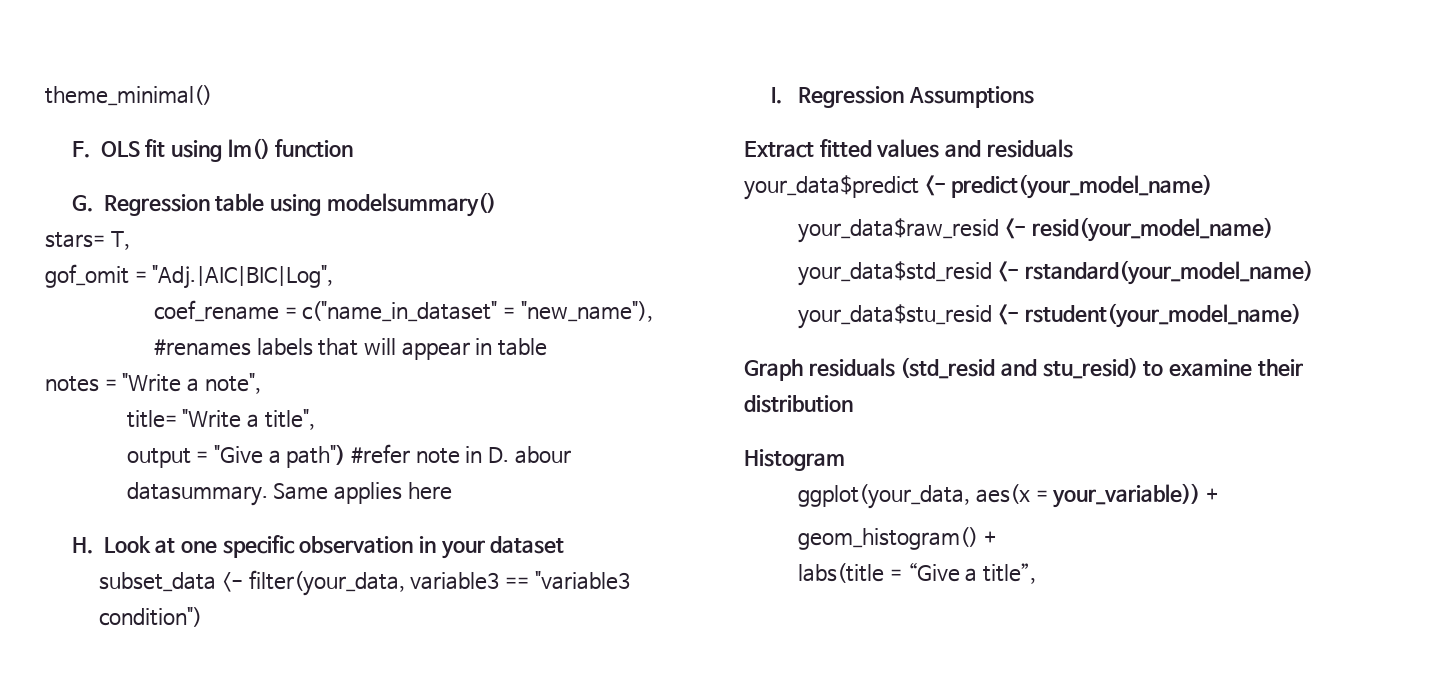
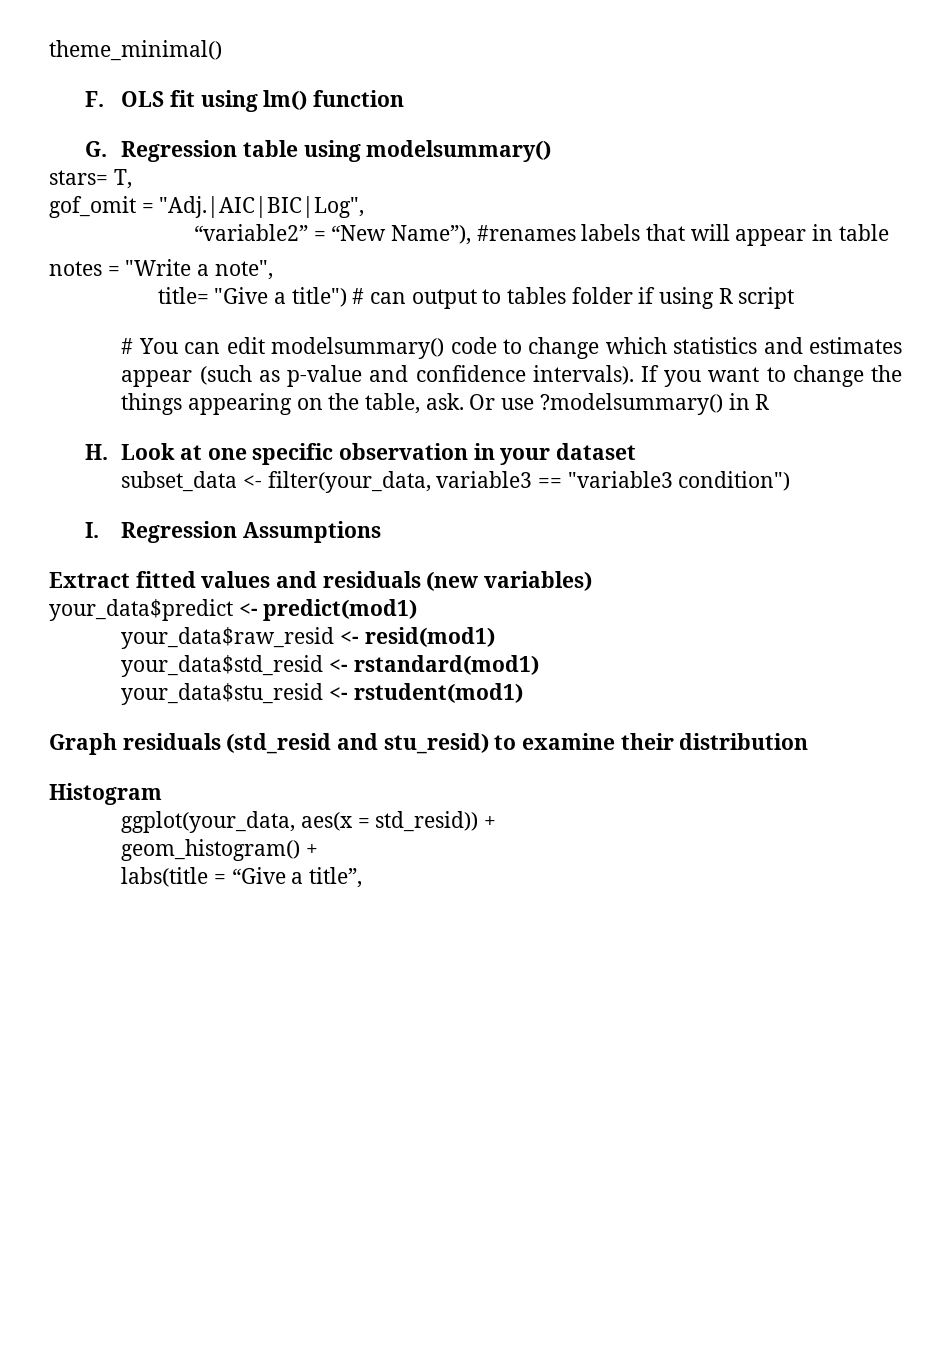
- coef_rename = c("name_in_dataset" = "new_name"), #renames labels that will appear in table
+ “variable2” = “New Name”), #renames labels that will appear in table
- title= "Write a title",
- output = "Give a path") #refer note in D. abour datasummary. Same applies here
+ title= "Give a title") # can output to tables folder if using R script
+ # You can edit modelsummary() code to change which statistics and estimates appear (such as p-value and confidence intervals). If you want to change the things appearing on the table, ask. Or use ?modelsummary() in R
- Extract fitted values and residuals
+ Extract fitted values and residuals (new variables)
- your_data$predict <- predict(your_model_name)
+ your_data$predict <- predict(mod1)
- your_data$raw_resid <- resid(your_model_name)
+ your_data$raw_resid <- resid(mod1)
- your_data$std_resid <- rstandard(your_model_name)
+ your_data$std_resid <- rstandard(mod1)
- your_data$stu_resid <- rstudent(your_model_name)
+ your_data$stu_resid <- rstudent(mod1)
- ggplot(your_data, aes(x = your_variable)) +
+ ggplot(your_data, aes(x = std_resid)) +

